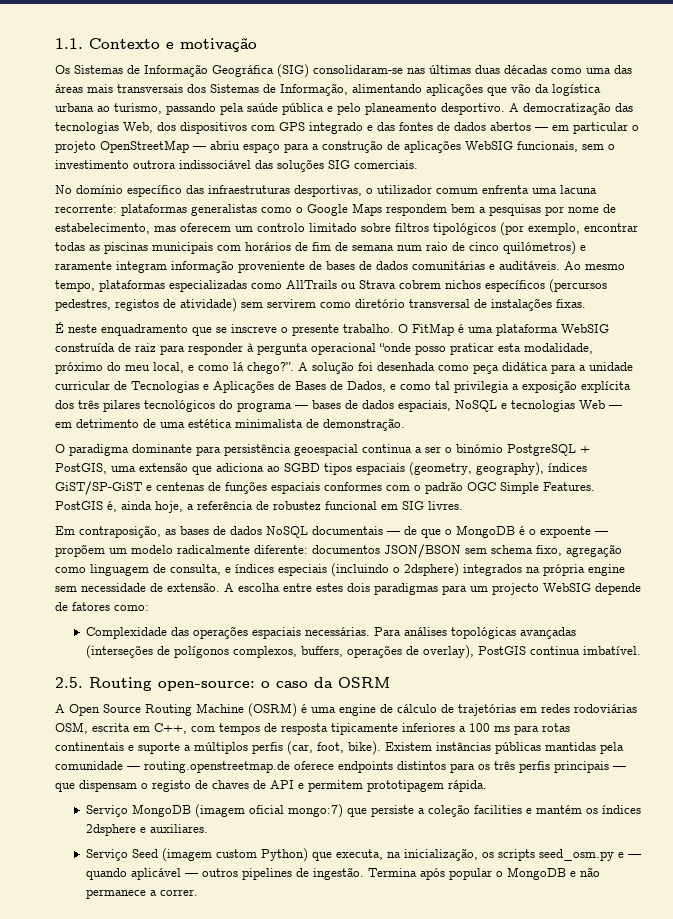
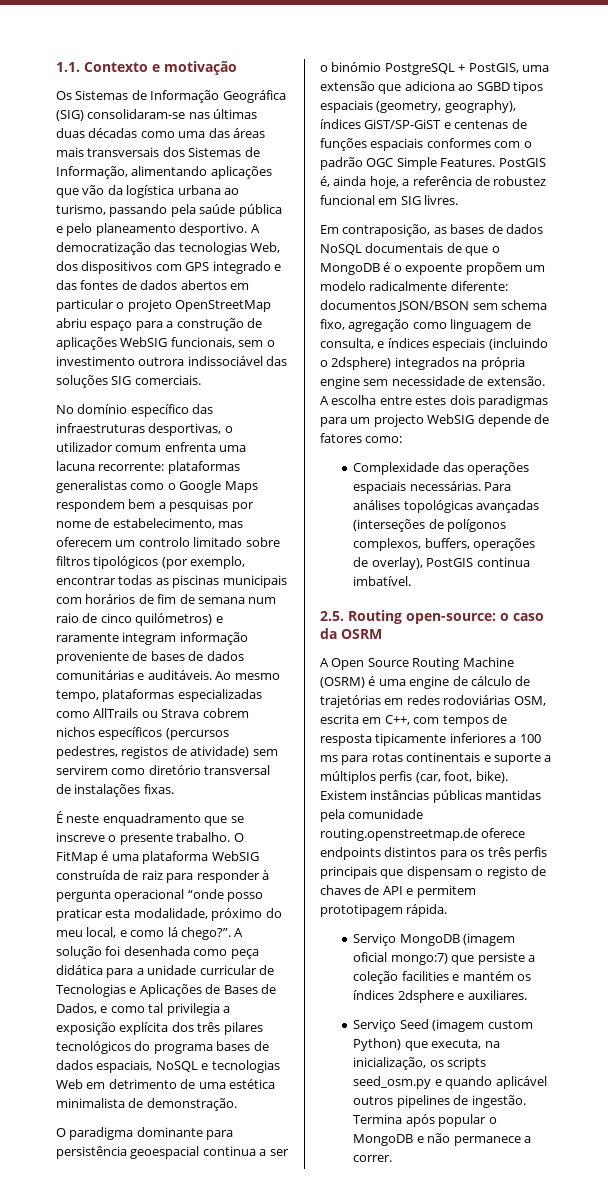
- A democratização das tecnologias Web, dos dispositivos com GPS integrado e das fontes de dados abertos — em particular o projeto OpenStreetMap — abriu espaço para a construção de aplicações WebSIG funcionais, sem o investimento outrora indissociável das soluções SIG comerciais.
+ A democratização das tecnologias Web, dos dispositivos com GPS integrado e das fontes de dados abertos em particular o projeto OpenStreetMap abriu espaço para a construção de aplicações WebSIG funcionais, sem o investimento outrora indissociável das soluções SIG comerciais.
- A solução foi desenhada como peça didática para a unidade curricular de Tecnologias e Aplicações de Bases de Dados, e como tal privilegia a exposição explícita dos três pilares tecnológicos do programa — bases de dados espaciais, NoSQL e tecnologias Web — em detrimento de uma estética minimalista de demonstração.
+ A solução foi desenhada como peça didática para a unidade curricular de Tecnologias e Aplicações de Bases de Dados, e como tal privilegia a exposição explícita dos três pilares tecnológicos do programa bases de dados espaciais, NoSQL e tecnologias Web em detrimento de uma estética minimalista de demonstração.
- Em contraposição, as bases de dados NoSQL documentais — de que o MongoDB é o expoente — propõem um modelo radicalmente diferente: documentos JSON/BSON sem schema fixo, agregação como linguagem de consulta, e índices especiais (incluindo o 2dsphere) integrados na própria engine sem necessidade de extensão.
+ Em contraposição, as bases de dados NoSQL documentais de que o MongoDB é o expoente propõem um modelo radicalmente diferente: documentos JSON/BSON sem schema fixo, agregação como linguagem de consulta, e índices especiais (incluindo o 2dsphere) integrados na própria engine sem necessidade de extensão.
- Existem instâncias públicas mantidas pela comunidade — routing.openstreetmap.de oferece endpoints distintos para os três perfis principais — que dispensam o registo de chaves de API e permitem prototipagem rápida.
+ Existem instâncias públicas mantidas pela comunidade routing.openstreetmap.de oferece endpoints distintos para os três perfis principais que dispensam o registo de chaves de API e permitem prototipagem rápida.
- Serviço Seed (imagem custom Python) que executa, na inicialização, os scripts seed_osm.py e — quando aplicável — outros pipelines de ingestão.
+ Serviço Seed (imagem custom Python) que executa, na inicialização, os scripts seed_osm.py e quando aplicável outros pipelines de ingestão.

